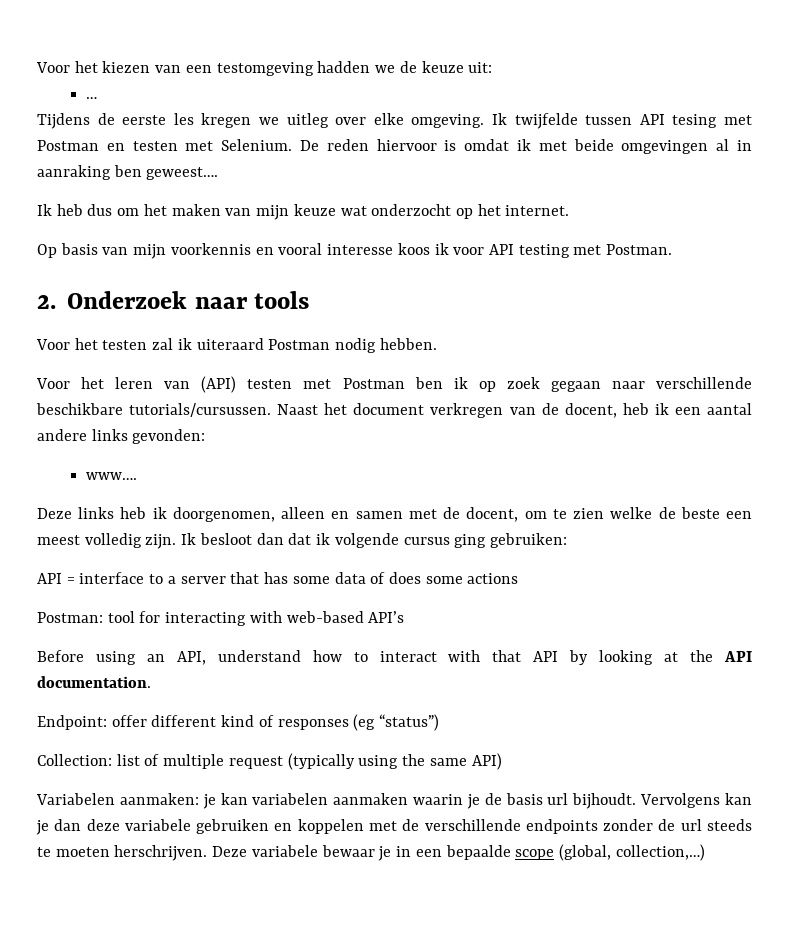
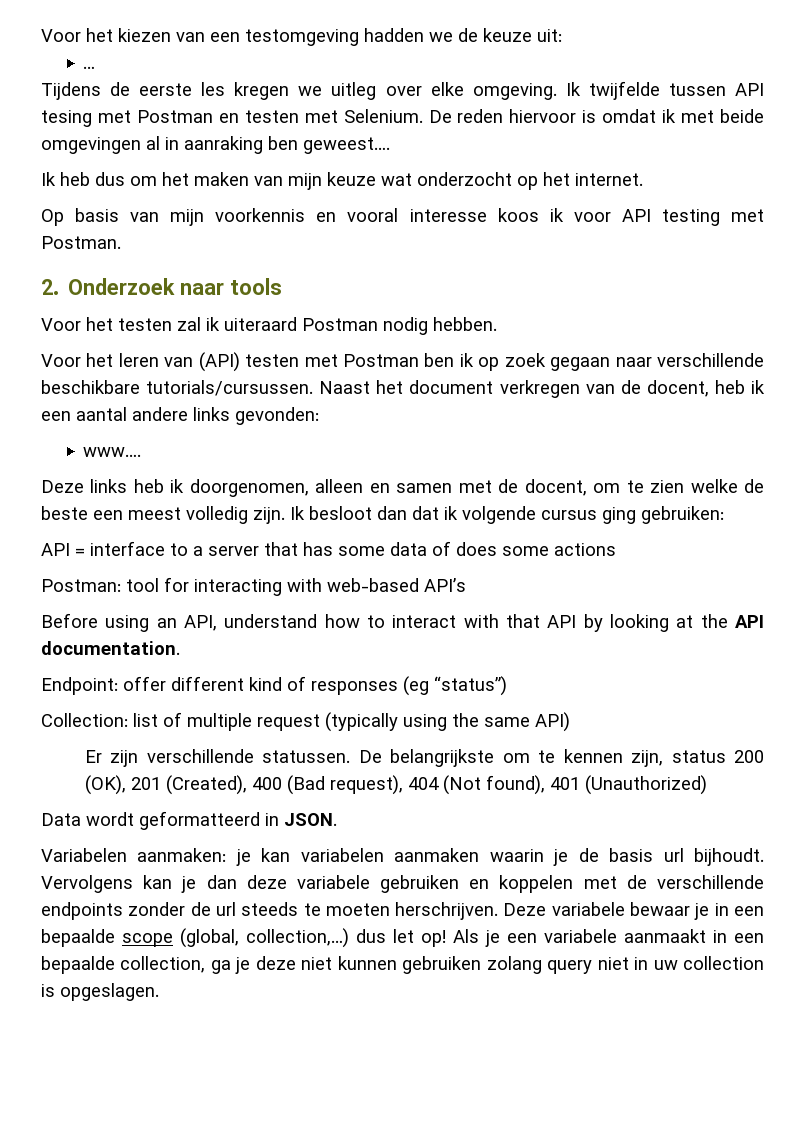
+ Er zijn verschillende statussen. De belangrijkste om te kennen zijn, status 200 (OK), 201 (Created), 400 (Bad request), 404 (Not found), 401 (Unauthorized)
+ Data wordt geformatteerd in JSON.
- Deze variabele bewaar je in een bepaalde scope (global, collection,…)
+ Deze variabele bewaar je in een bepaalde scope (global, collection,…) dus let op! Als je een variabele aanmaakt in een bepaalde collection, ga je deze niet kunnen gebruiken zolang query niet in uw collection is opgeslagen.

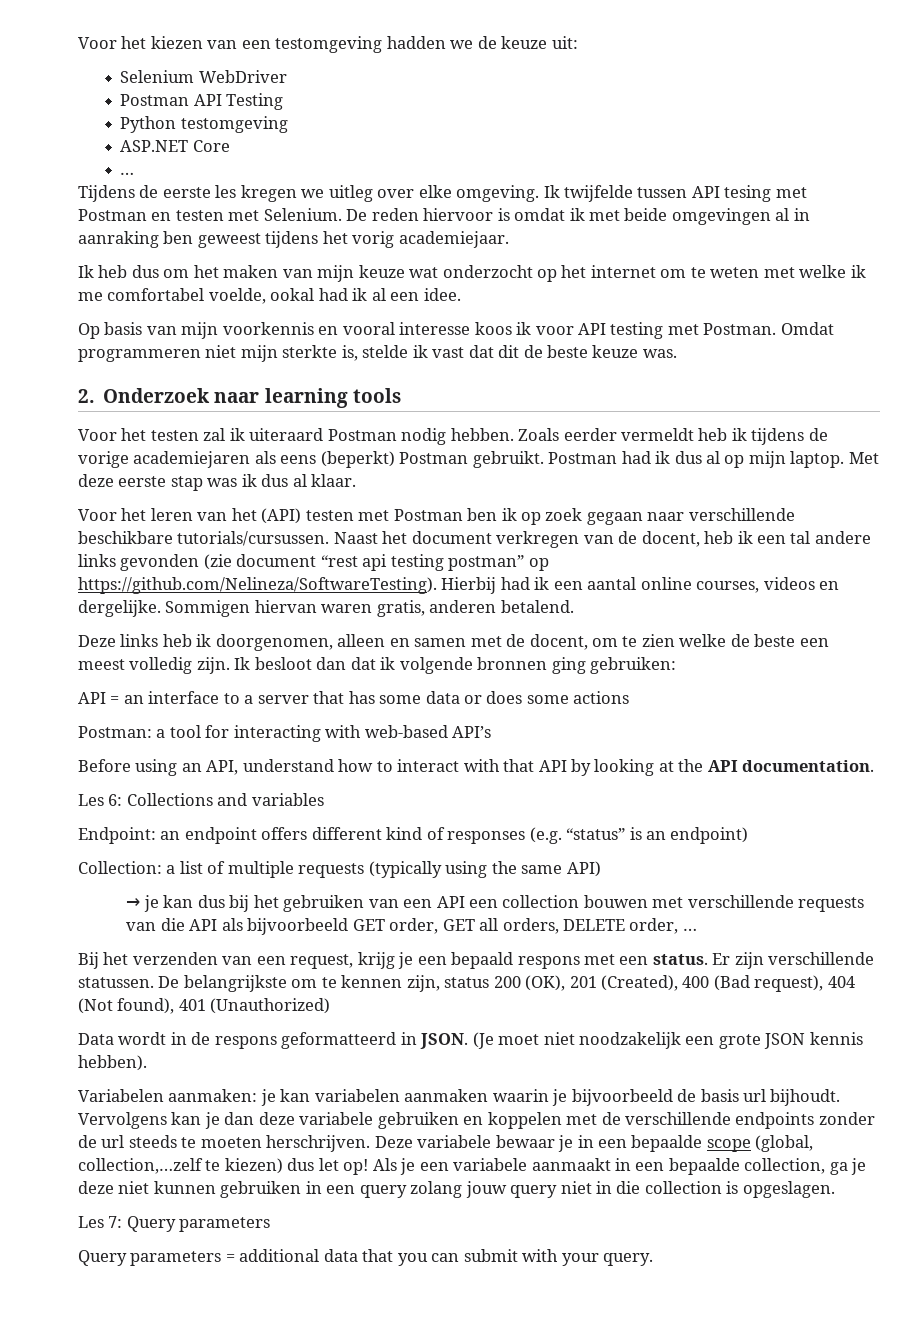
+ Selenium WebDriver
+ Postman API Testing
+ Python testomgeving
+ ASP.NET Core
- De reden hiervoor is omdat ik met beide omgevingen al in aanraking ben geweest….
+ De reden hiervoor is omdat ik met beide omgevingen al in aanraking ben geweest tijdens het vorig academiejaar.
- Ik heb dus om het maken van mijn keuze wat onderzocht op het internet.
+ Ik heb dus om het maken van mijn keuze wat onderzocht op het internet om te weten met welke ik me comfortabel voelde, ookal had ik al een idee.
+ Omdat programmeren niet mijn sterkte is, stelde ik vast dat dit de beste keuze was.
- 2. Onderzoek naar tools
+ 2. Onderzoek naar learning tools
+ Zoals eerder vermeldt heb ik tijdens de vorige academiejaren als eens (beperkt) Postman gebruikt. Postman had ik dus al op mijn laptop. Met deze eerste stap was ik dus al klaar.
- Voor het leren van (API) testen met Postman ben ik op zoek gegaan naar verschillende beschikbare tutorials/cursussen.
+ Voor het leren van het (API) testen met Postman ben ik op zoek gegaan naar verschillende beschikbare tutorials/cursussen.
- Naast het document verkregen van de docent, heb ik een aantal andere links gevonden:
- www….
+ Naast het document verkregen van de docent, heb ik een tal andere links gevonden (zie document “rest api testing postman” op https://github.com/Nelineza/SoftwareTesting). Hierbij had ik een aantal online courses, videos en dergelijke. Sommigen hiervan waren gratis, anderen betalend.
- Ik besloot dan dat ik volgende cursus ging gebruiken:
+ Ik besloot dan dat ik volgende bronnen ging gebruiken:
- API = interface to a server that has some data of does some actions
+ API = an interface to a server that has some data or does some actions
- Postman: tool for interacting with web-based API’s
+ Postman: a tool for interacting with web-based API’s
- Endpoint: offer different kind of responses (eg “status”)
+ Les 6: Collections and variables
+ Endpoint: an endpoint offers different kind of responses (e.g. “status” is an endpoint)
- Collection: list of multiple request (typically using the same API)
+ Collection: a list of multiple requests (typically using the same API)
+ → je kan dus bij het gebruiken van een API een collection bouwen met verschillende requests van die API als bijvoorbeeld GET order, GET all orders, DELETE order, …
+ Bij het verzenden van een request, krijg je een bepaald respons met een status.
- Data wordt geformatteerd in JSON.
+ Data wordt in de respons geformatteerd in JSON. (Je moet niet noodzakelijk een grote JSON kennis hebben).
- Variabelen aanmaken: je kan variabelen aanmaken waarin je de basis url bijhoudt.
+ Variabelen aanmaken: je kan variabelen aanmaken waarin je bijvoorbeeld de basis url bijhoudt.
- Deze variabele bewaar je in een bepaalde scope (global, collection,…) dus let op!
+ Deze variabele bewaar je in een bepaalde scope (global, collection,…zelf te kiezen) dus let op!
- Als je een variabele aanmaakt in een bepaalde collection, ga je deze niet kunnen gebruiken zolang query niet in uw collection is opgeslagen.
+ Als je een variabele aanmaakt in een bepaalde collection, ga je deze niet kunnen gebruiken in een query zolang jouw query niet in die collection is opgeslagen.
+ Les 7: Query parameters
+ Query parameters = additional data that you can submit with your query.

